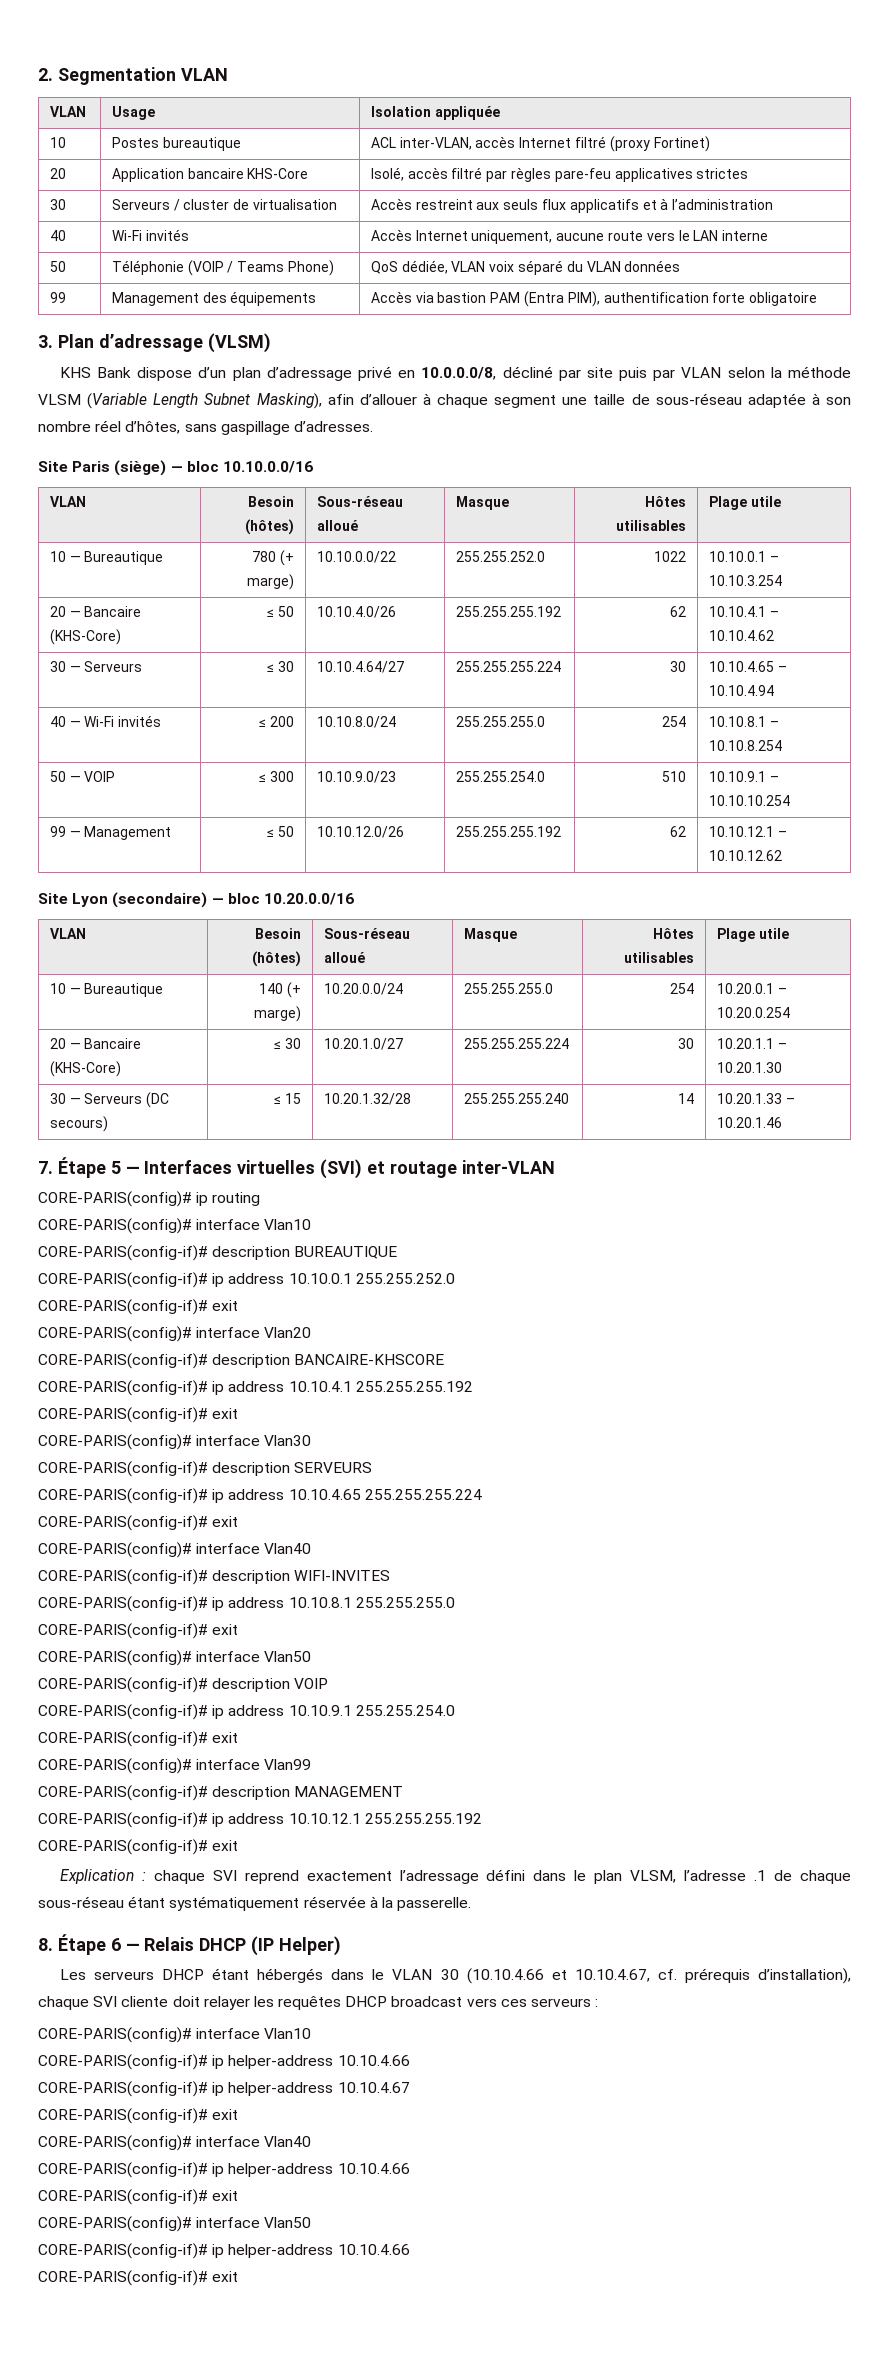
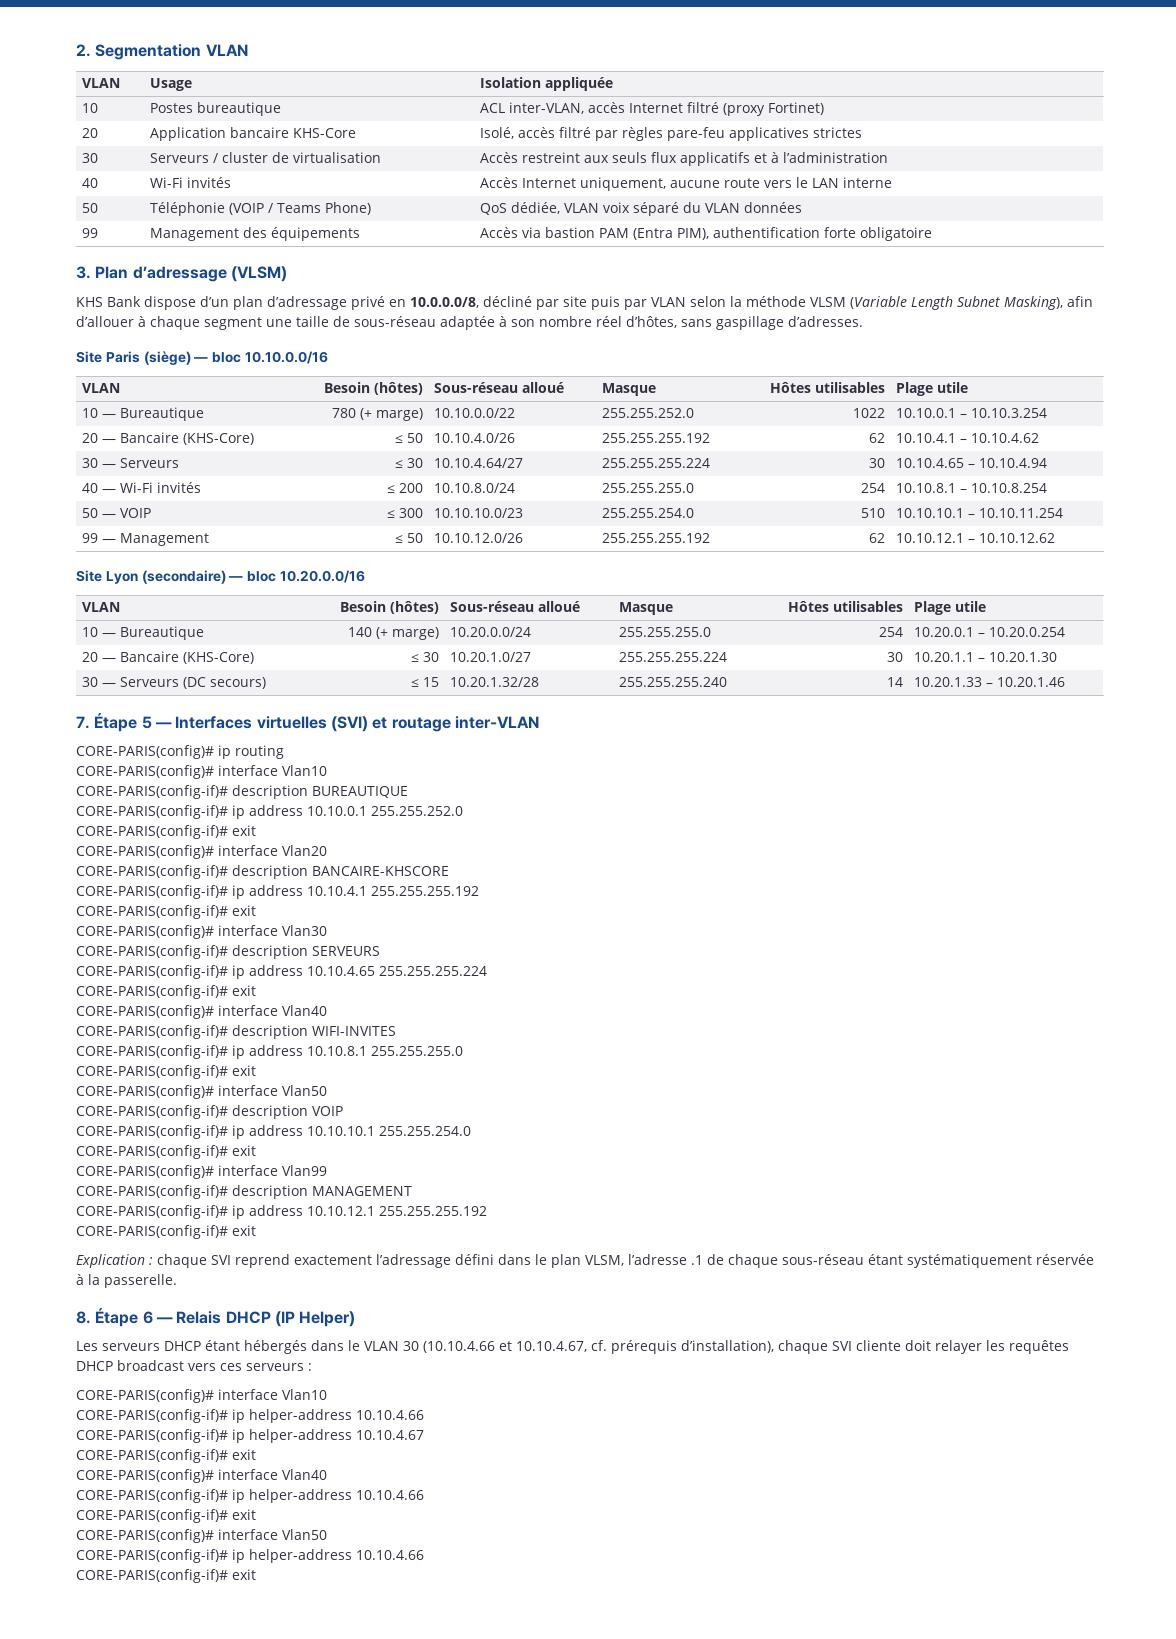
- 50 — VOIP | ≤ 300 | 10.10.9.0/23 | 255.255.254.0 | 510 | 10.10.9.1 – 10.10.10.254
+ 50 — VOIP | ≤ 300 | 10.10.10.0/23 | 255.255.254.0 | 510 | 10.10.10.1 – 10.10.11.254
- CORE-PARIS(config-if)# ip address 10.10.9.1 255.255.254.0
+ CORE-PARIS(config-if)# ip address 10.10.10.1 255.255.254.0

